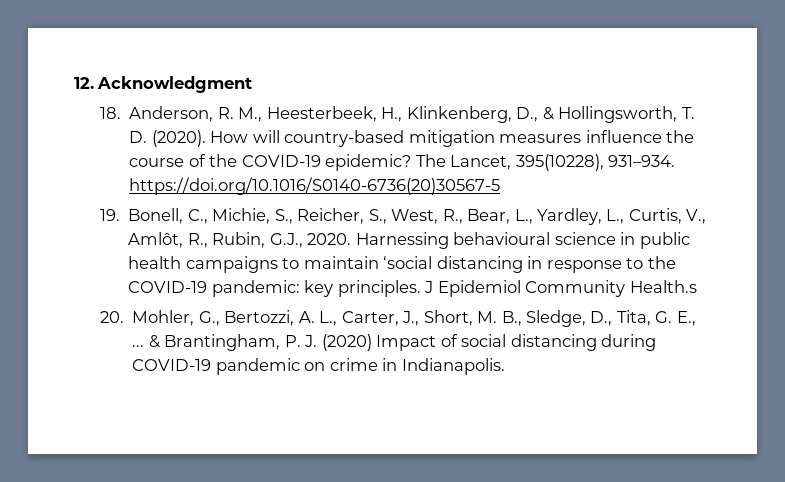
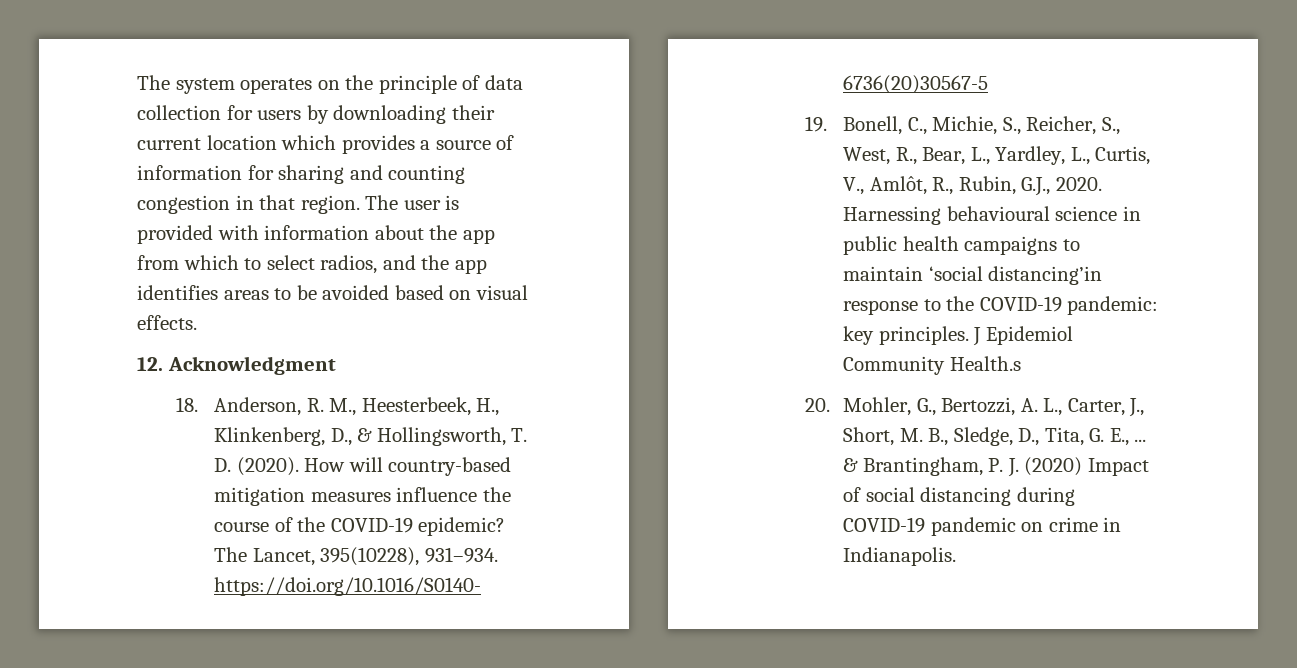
+ The system operates on the principle of data collection for users by downloading their current location which provides a source of information for sharing and counting congestion in that region. The user is provided with information about the app from which to select radios, and the app identifies areas to be avoided based on visual effects.
- Harnessing behavioural science in public health campaigns to maintain ‘social distancing in response to the COVID-19 pandemic: key principles.
+ Harnessing behavioural science in public health campaigns to maintain ‘social distancing’in response to the COVID-19 pandemic: key principles.

